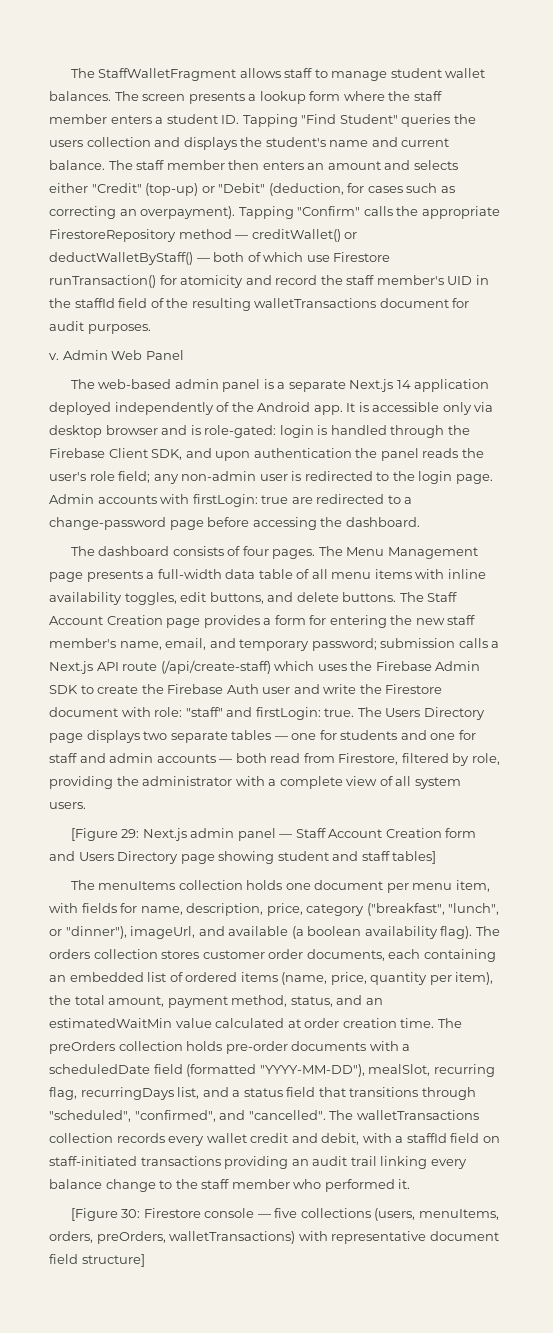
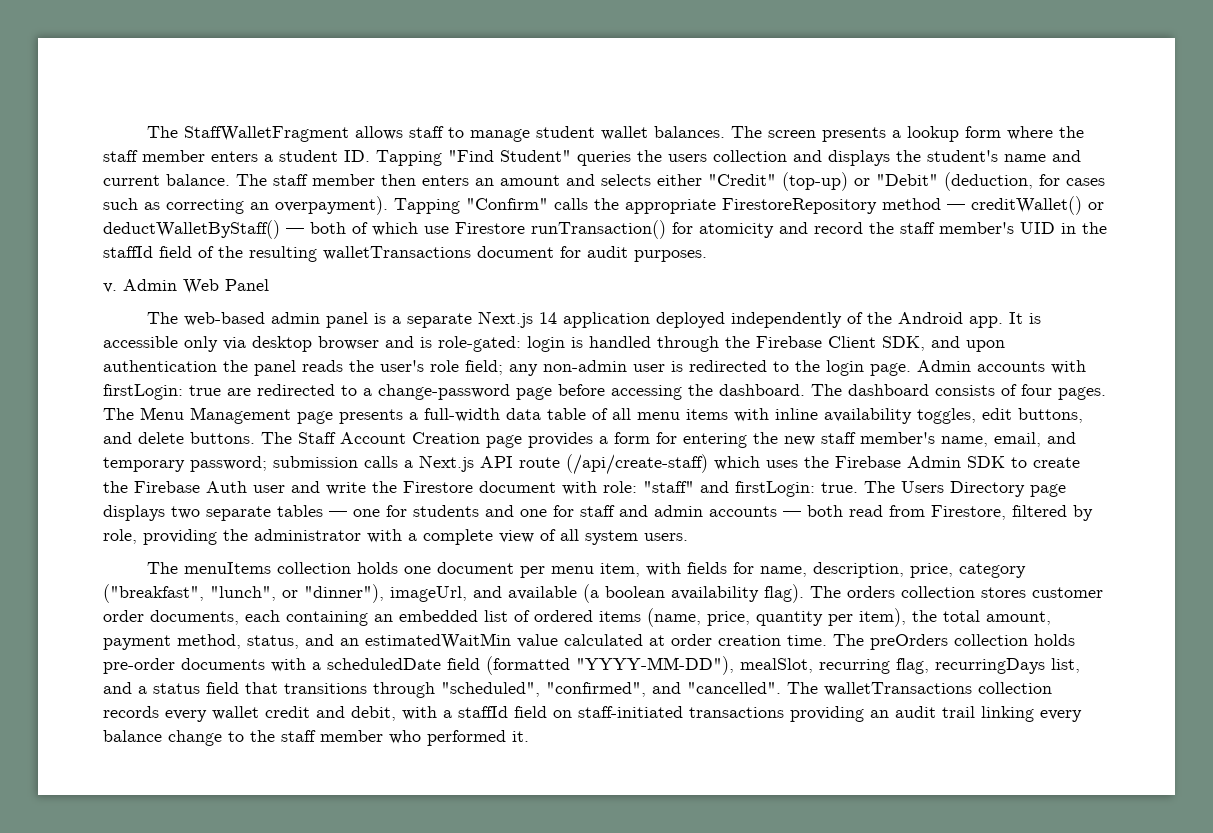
- Admin accounts with firstLogin: true are redirected to a change-password page before accessing the dashboard.
- The dashboard consists of four pages.
+ Admin accounts with firstLogin: true are redirected to a change-password page before accessing the dashboard. The dashboard consists of four pages.
- [Figure 29: Next.js admin panel — Staff Account Creation form and Users Directory page showing student and staff tables]
- [Figure 30: Firestore console — five collections (users, menuItems, orders, preOrders, walletTransactions) with representative document field structure]

